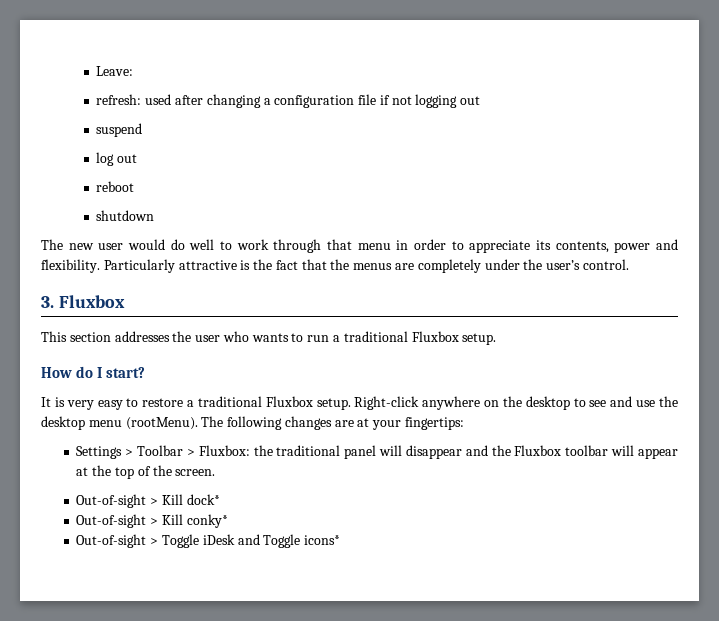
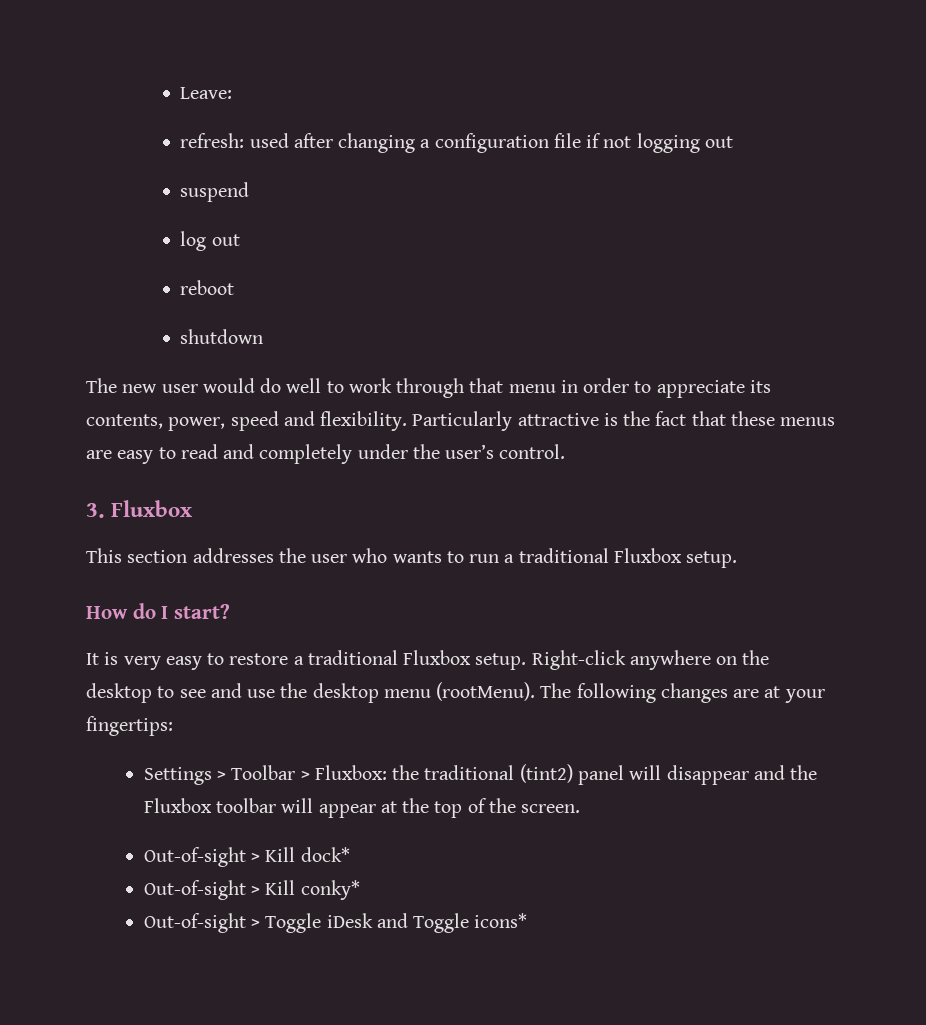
- The new user would do well to work through that menu in order to appreciate its contents, power and flexibility.
+ The new user would do well to work through that menu in order to appreciate its contents, power, speed and flexibility.
- Particularly attractive is the fact that the menus are completely under the user’s control.
+ Particularly attractive is the fact that these menus are easy to read and completely under the user’s control.
- Settings > Toolbar > Fluxbox: the traditional panel will disappear and the Fluxbox toolbar will appear at the top of the screen.
+ Settings > Toolbar > Fluxbox: the traditional (tint2) panel will disappear and the Fluxbox toolbar will appear at the top of the screen.

